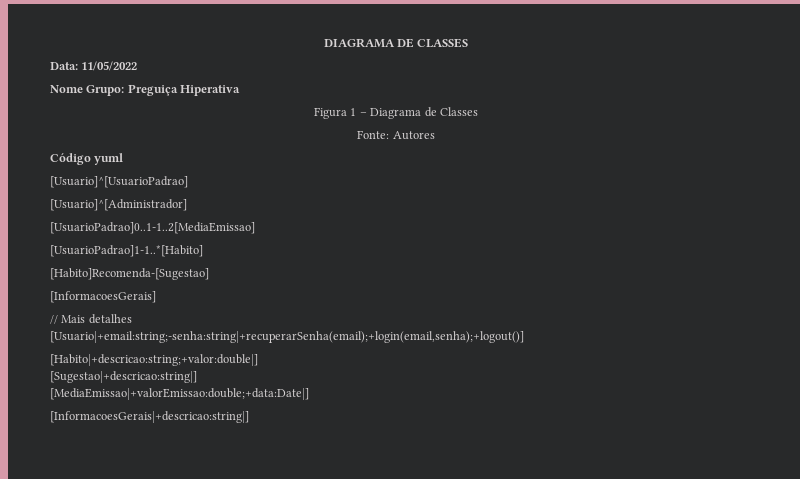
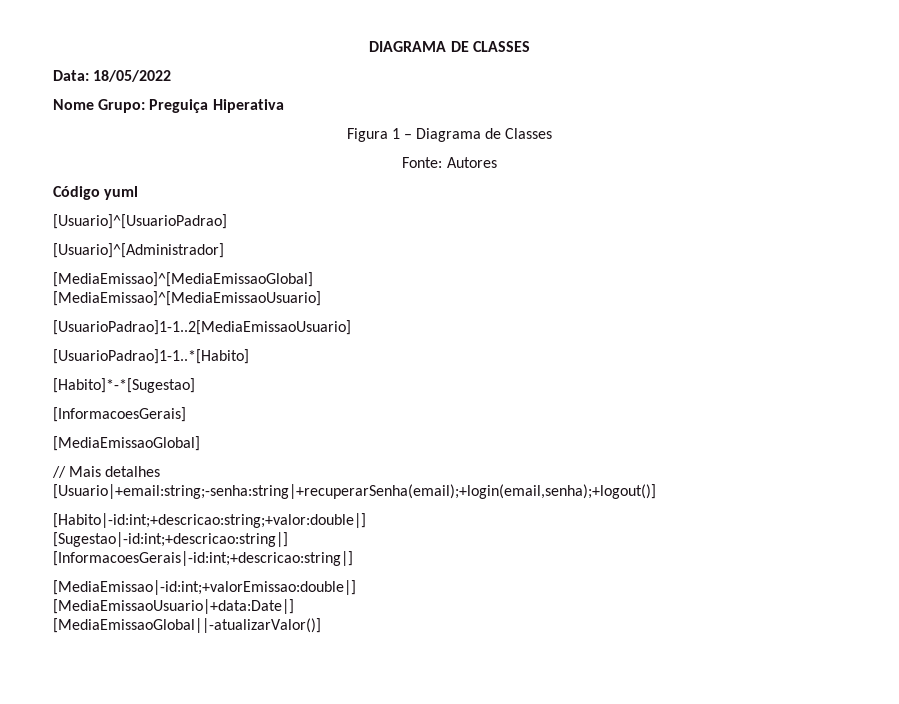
- Data: 11/05/2022
+ Data: 18/05/2022
- [UsuarioPadrao]0..1-1..2[MediaEmissao]
+ [MediaEmissao]^[MediaEmissaoGlobal]
+ [MediaEmissao]^[MediaEmissaoUsuario]
+ [UsuarioPadrao]1-1..2[MediaEmissaoUsuario]
- [Habito]Recomenda-[Sugestao]
+ [Habito]*-*[Sugestao]
+ [MediaEmissaoGlobal]
- [Habito|+descricao:string;+valor:double|]
- [Sugestao|+descricao:string|]
- [MediaEmissao|+valorEmissao:double;+data:Date|]
- [InformacoesGerais|+descricao:string|]
+ [Habito|-id:int;+descricao:string;+valor:double|]
+ [Sugestao|-id:int;+descricao:string|]
+ [InformacoesGerais|-id:int;+descricao:string|]
+ [MediaEmissao|-id:int;+valorEmissao:double|]
+ [MediaEmissaoUsuario|+data:Date|]
+ [MediaEmissaoGlobal||-atualizarValor()]

